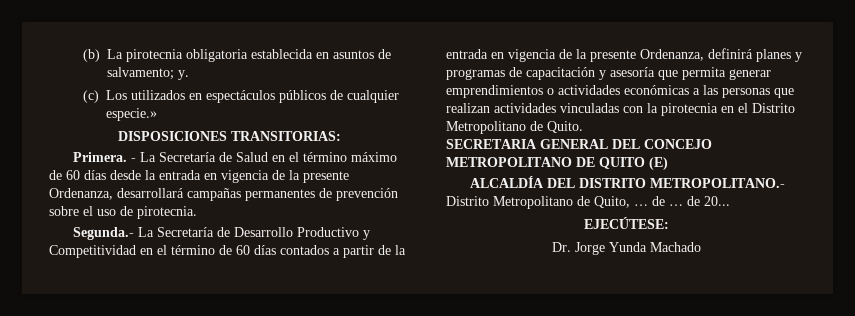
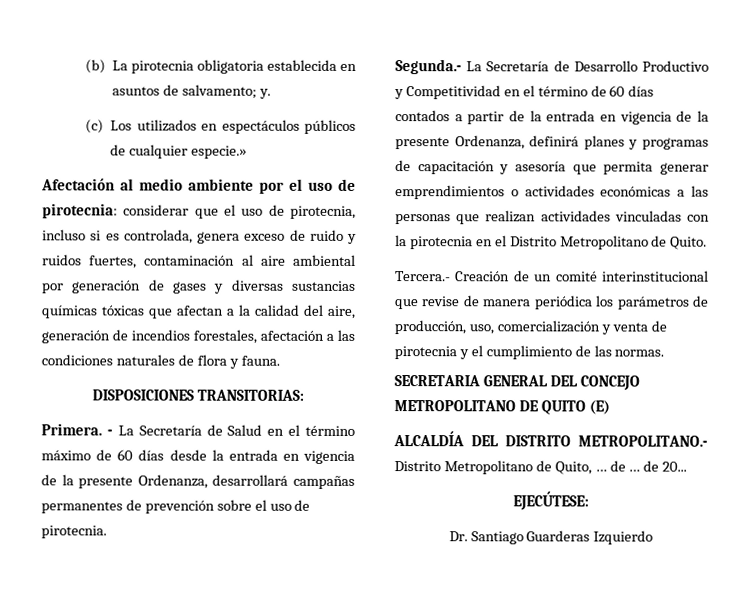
+ Afectación al medio ambiente por el uso de pirotecnia: considerar que el uso de pirotecnia, incluso si es controlada, genera exceso de ruido y ruidos fuertes, contaminación al aire ambiental por generación de gases y diversas sustancias químicas tóxicas que afectan a la calidad del aire, generación de incendios forestales, afectación a las condiciones naturales de flora y fauna.
+ Tercera.- Creación de un comité interinstitucional que revise de manera periódica los parámetros de producción, uso, comercialización y venta de pirotecnia y el cumplimiento de las normas.
- Dr. Jorge Yunda Machado
+ Dr. Santiago Guarderas Izquierdo

